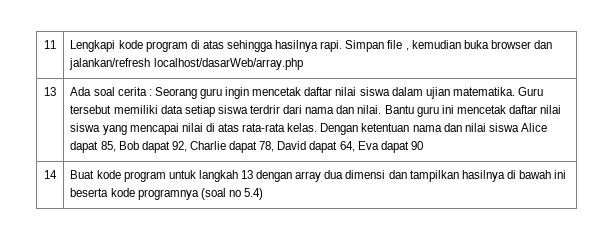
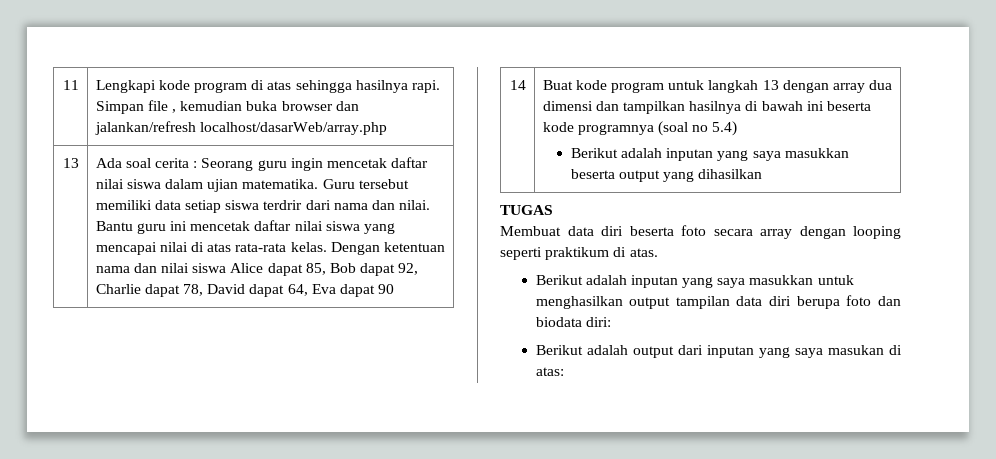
  14 | Buat kode program untuk langkah 13 dengan array dua dimensi dan tampilkan hasilnya di bawah ini beserta kode programnya (soal no 5.4)
+ Berikut adalah inputan yang saya masukkan beserta output yang dihasilkan
+ TUGAS
+ Membuat data diri beserta foto secara array dengan looping seperti praktikum di atas.
+ Berikut adalah inputan yang saya masukkan untuk menghasilkan output tampilan data diri berupa foto dan biodata diri:
+ Berikut adalah output dari inputan yang saya masukan di atas:

